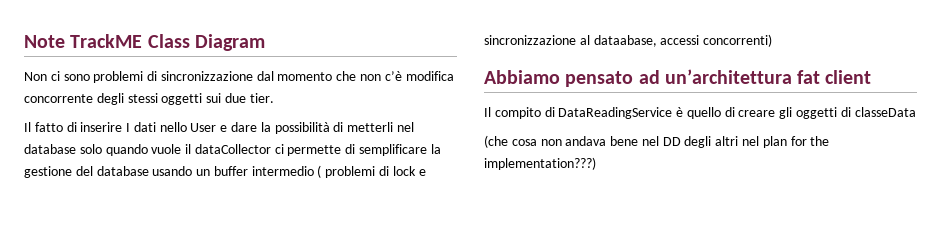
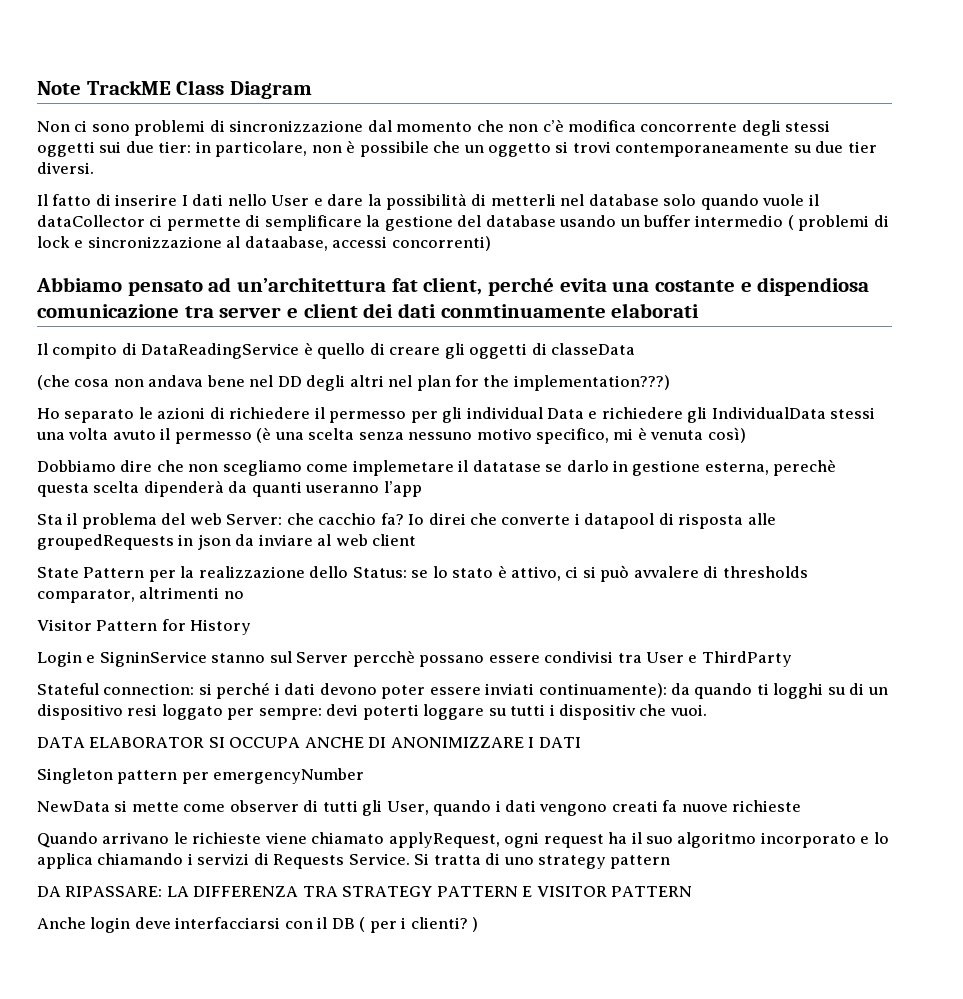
- Non ci sono problemi di sincronizzazione dal momento che non c’è modifica concorrente degli stessi oggetti sui due tier.
+ Non ci sono problemi di sincronizzazione dal momento che non c’è modifica concorrente degli stessi oggetti sui due tier: in particolare, non è possibile che un oggetto si trovi contemporaneamente su due tier diversi.
- Abbiamo pensato ad un’architettura fat client
+ Abbiamo pensato ad un’architettura fat client, perché evita una costante e dispendiosa comunicazione tra server e client dei dati conmtinuamente elaborati
+ Ho separato le azioni di richiedere il permesso per gli individual Data e richiedere gli IndividualData stessi una volta avuto il permesso (è una scelta senza nessuno motivo specifico, mi è venuta così)
+ Dobbiamo dire che non scegliamo come implemetare il datatase se darlo in gestione esterna, perechè questa scelta dipenderà da quanti useranno l’app
+ Sta il problema del web Server: che cacchio fa? Io direi che converte i datapool di risposta alle groupedRequests in json da inviare al web client
+ State Pattern per la realizzazione dello Status: se lo stato è attivo, ci si può avvalere di thresholds comparator, altrimenti no
+ Visitor Pattern for History
+ Login e SigninService stanno sul Server percchè possano essere condivisi tra User e ThirdParty
+ Stateful connection: si perché i dati devono poter essere inviati continuamente): da quando ti logghi su di un dispositivo resi loggato per sempre: devi poterti loggare su tutti i dispositiv che vuoi.
+ DATA ELABORATOR SI OCCUPA ANCHE DI ANONIMIZZARE I DATI
+ Singleton pattern per emergencyNumber
+ NewData si mette come observer di tutti gli User, quando i dati vengono creati fa nuove richieste
+ Quando arrivano le richieste viene chiamato applyRequest, ogni request ha il suo algoritmo incorporato e lo applica chiamando i servizi di Requests Service. Si tratta di uno strategy pattern
+ DA RIPASSARE: LA DIFFERENZA TRA STRATEGY PATTERN E VISITOR PATTERN
+ Anche login deve interfacciarsi con il DB ( per i clienti? )

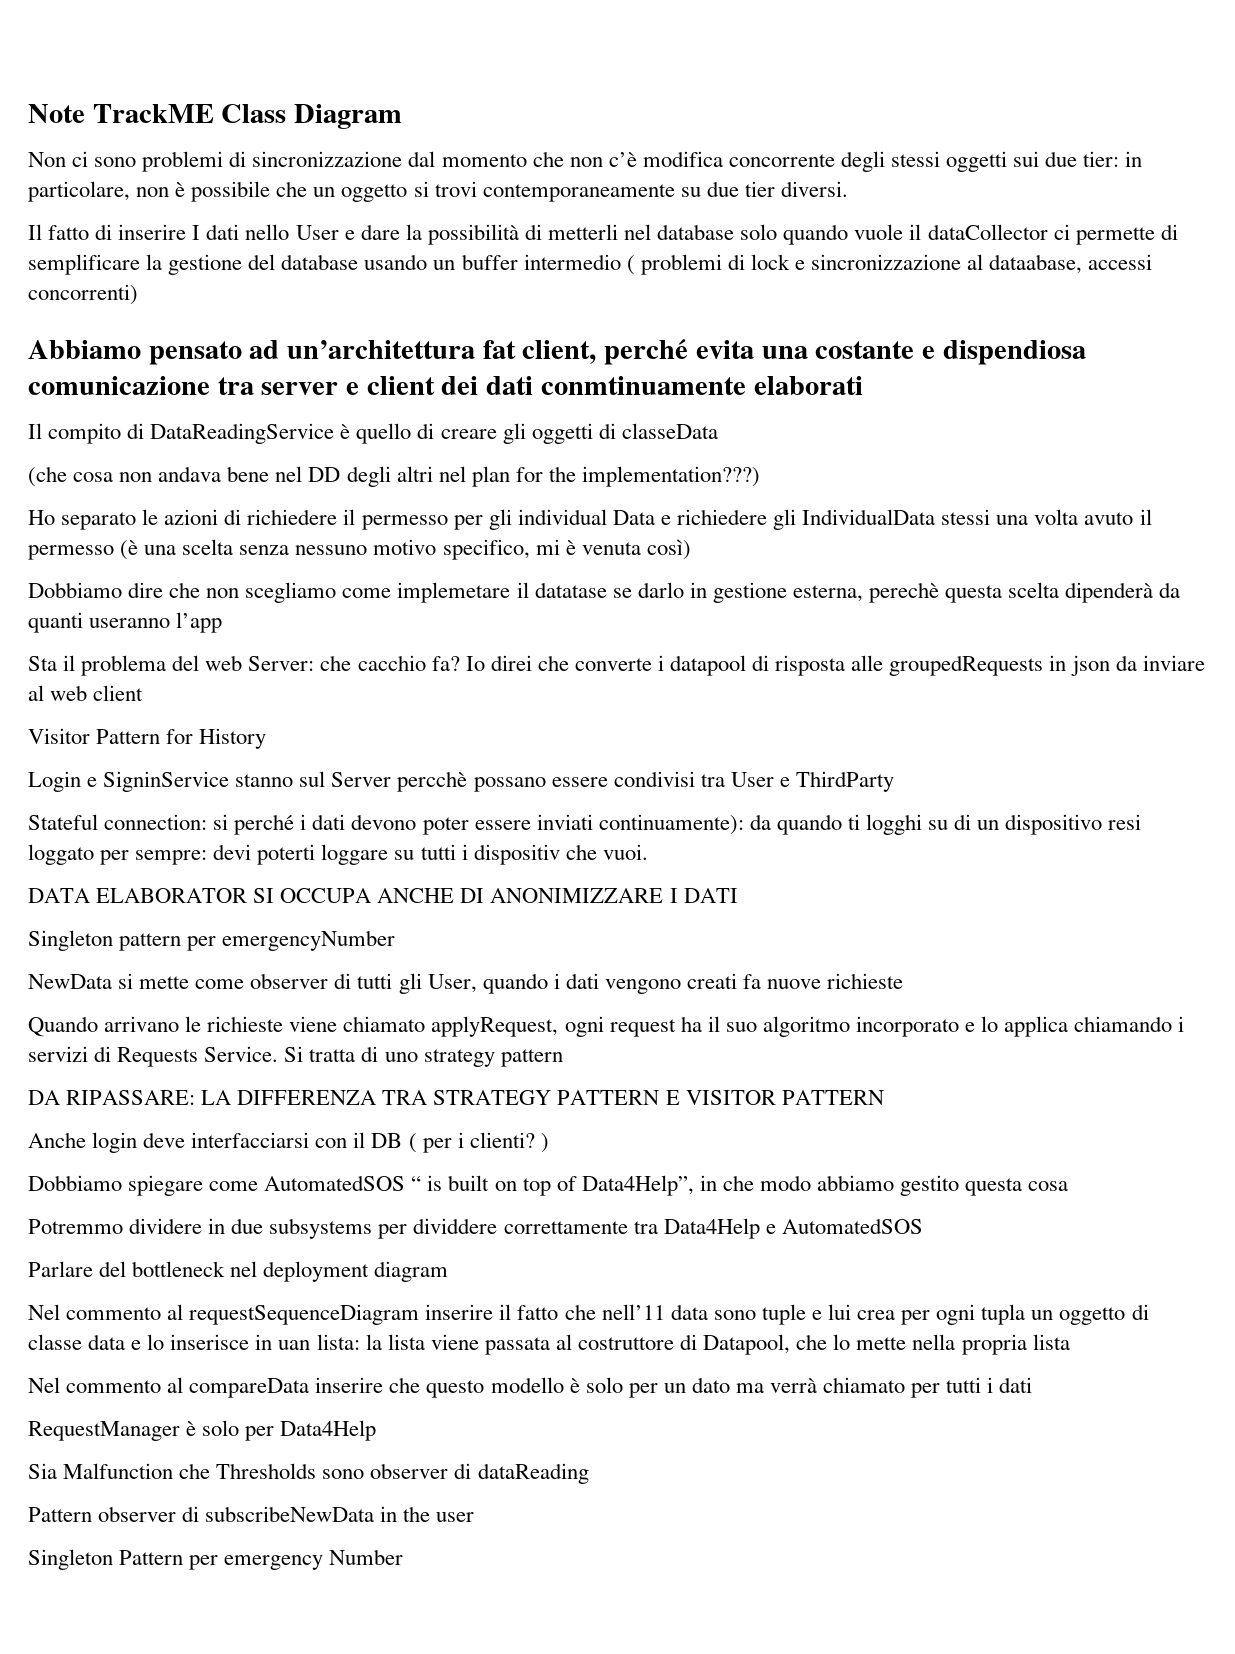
- State Pattern per la realizzazione dello Status: se lo stato è attivo, ci si può avvalere di thresholds comparator, altrimenti no
+ Dobbiamo spiegare come AutomatedSOS “ is built on top of Data4Help”, in che modo abbiamo gestito questa cosa
+ Potremmo dividere in due subsystems per dividdere correttamente tra Data4Help e AutomatedSOS
+ Parlare del bottleneck nel deployment diagram
+ Nel commento al requestSequenceDiagram inserire il fatto che nell’11 data sono tuple e lui crea per ogni tupla un oggetto di classe data e lo inserisce in uan lista: la lista viene passata al costruttore di Datapool, che lo mette nella propria lista
+ Nel commento al compareData inserire che questo modello è solo per un dato ma verrà chiamato per tutti i dati
+ RequestManager è solo per Data4Help
+ Sia Malfunction che Thresholds sono observer di dataReading
+ Pattern observer di subscribeNewData in the user
+ Singleton Pattern per emergency Number

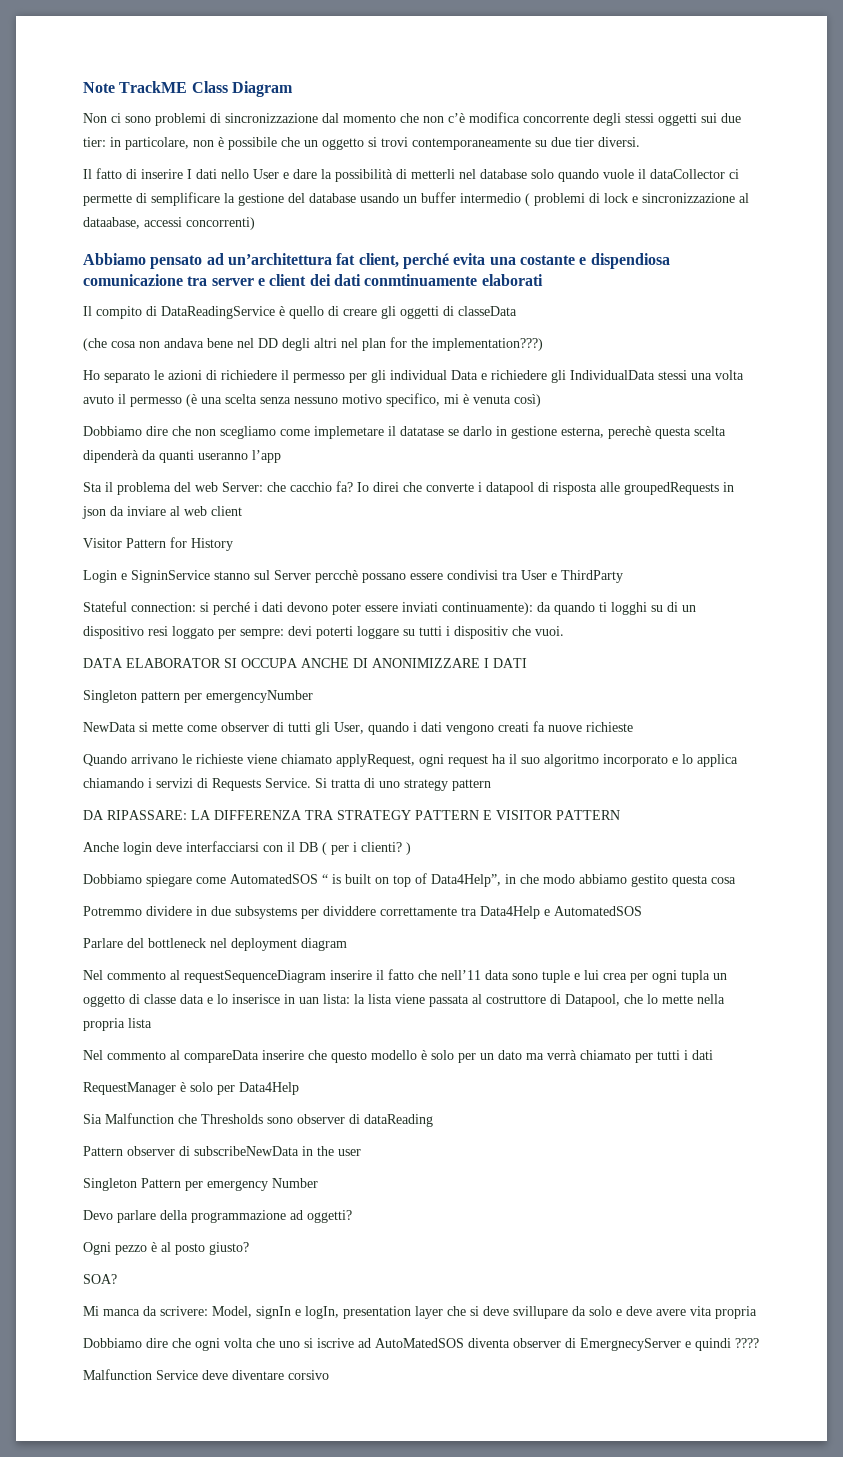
+ Devo parlare della programmazione ad oggetti?
+ Ogni pezzo è al posto giusto?
+ SOA?
+ Mi manca da scrivere: Model, signIn e logIn, presentation layer che si deve svillupare da solo e deve avere vita propria
+ Dobbiamo dire che ogni volta che uno si iscrive ad AutoMatedSOS diventa observer di EmergnecyServer e quindi ????
+ Malfunction Service deve diventare corsivo

